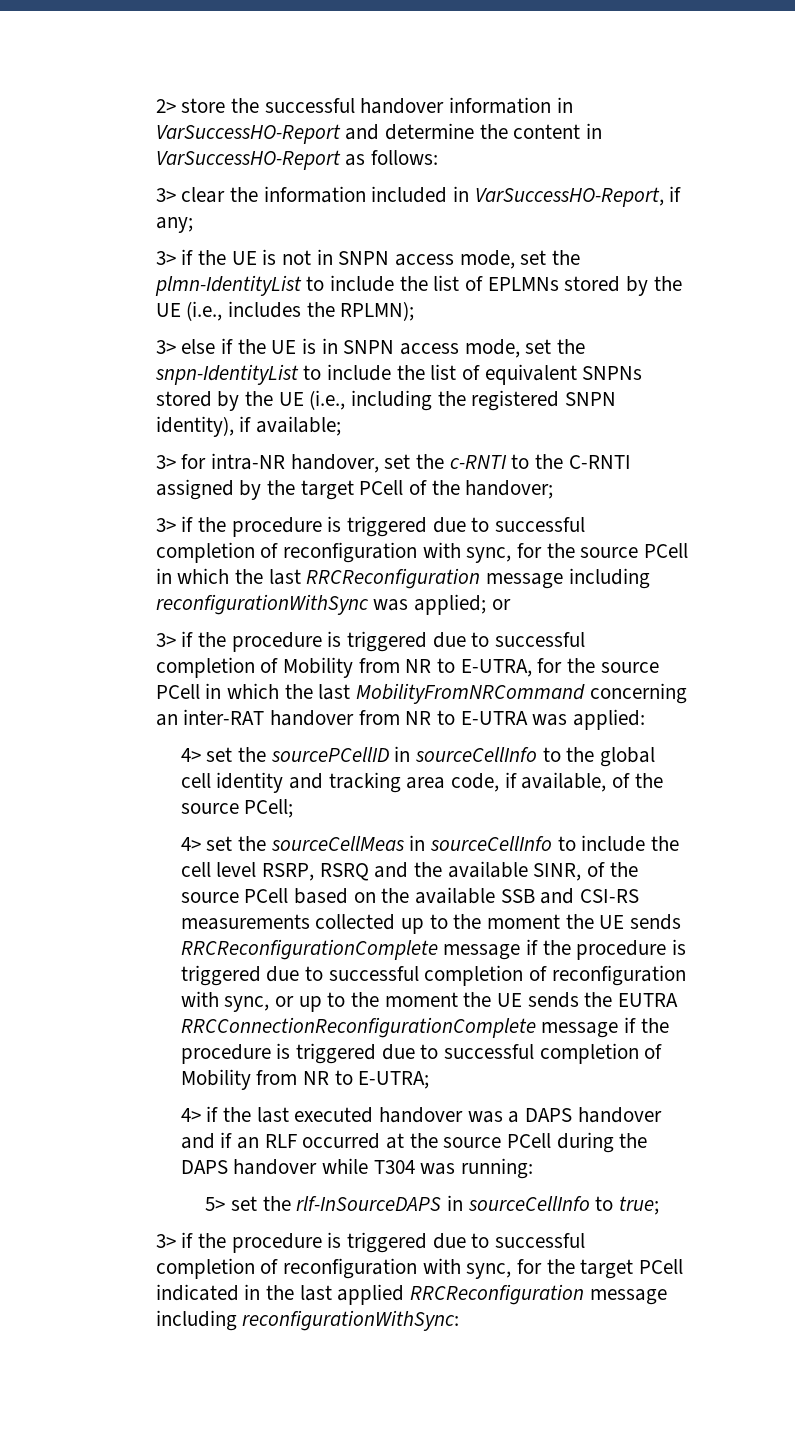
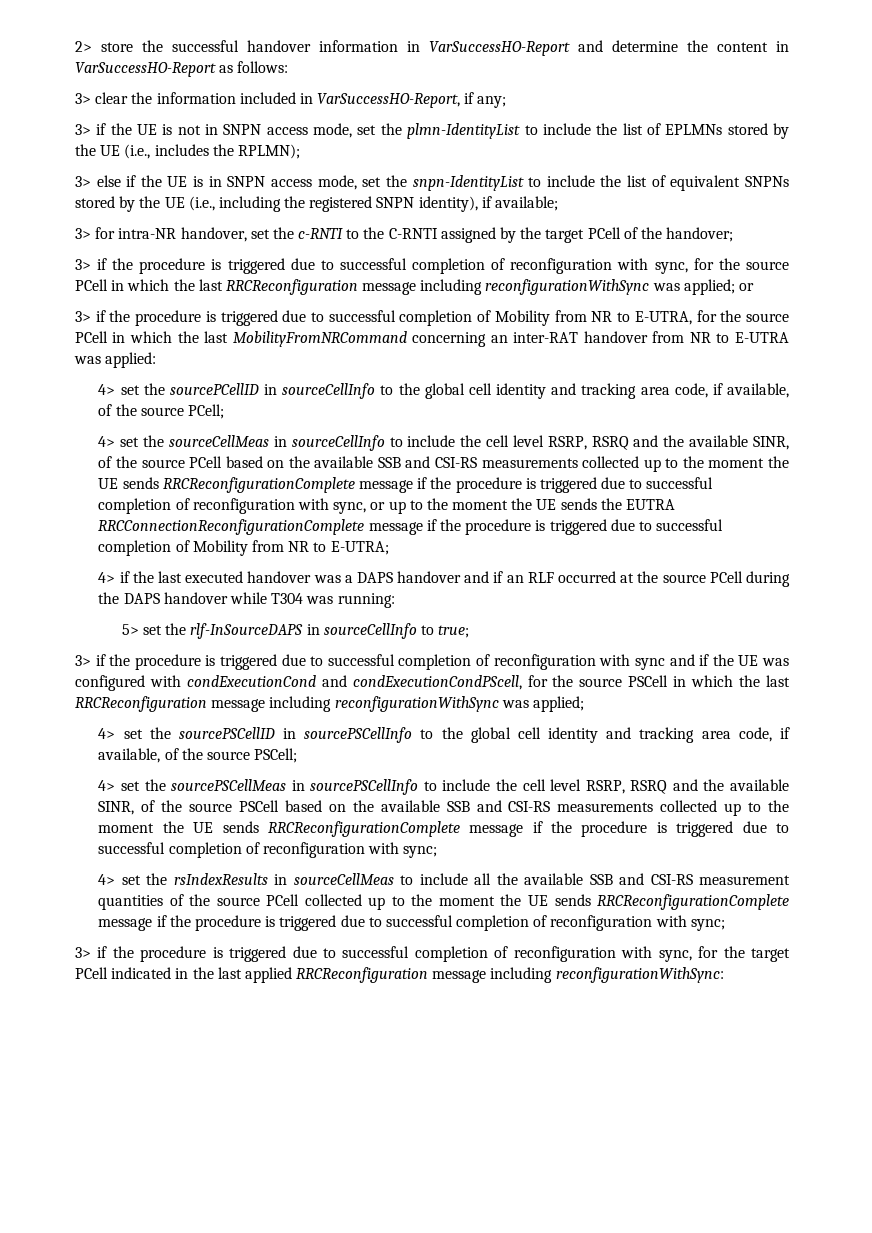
+ 3> if the procedure is triggered due to successful completion of reconfiguration with sync and if the UE was configured with condExecutionCond and condExecutionCondPScell, for the source PSCell in which the last RRCReconfiguration message including reconfigurationWithSync was applied;
+ 4> set the sourcePSCellID in sourcePSCellInfo to the global cell identity and tracking area code, if available, of the source PSCell;
+ 4> set the sourcePSCellMeas in sourcePSCellInfo to include the cell level RSRP, RSRQ and the available SINR, of the source PSCell based on the available SSB and CSI-RS measurements collected up to the moment the UE sends RRCReconfigurationComplete message if the procedure is triggered due to successful completion of reconfiguration with sync;
+ 4> set the rsIndexResults in sourceCellMeas to include all the available SSB and CSI-RS measurement quantities of the source PCell collected up to the moment the UE sends RRCReconfigurationComplete message if the procedure is triggered due to successful completion of reconfiguration with sync;

